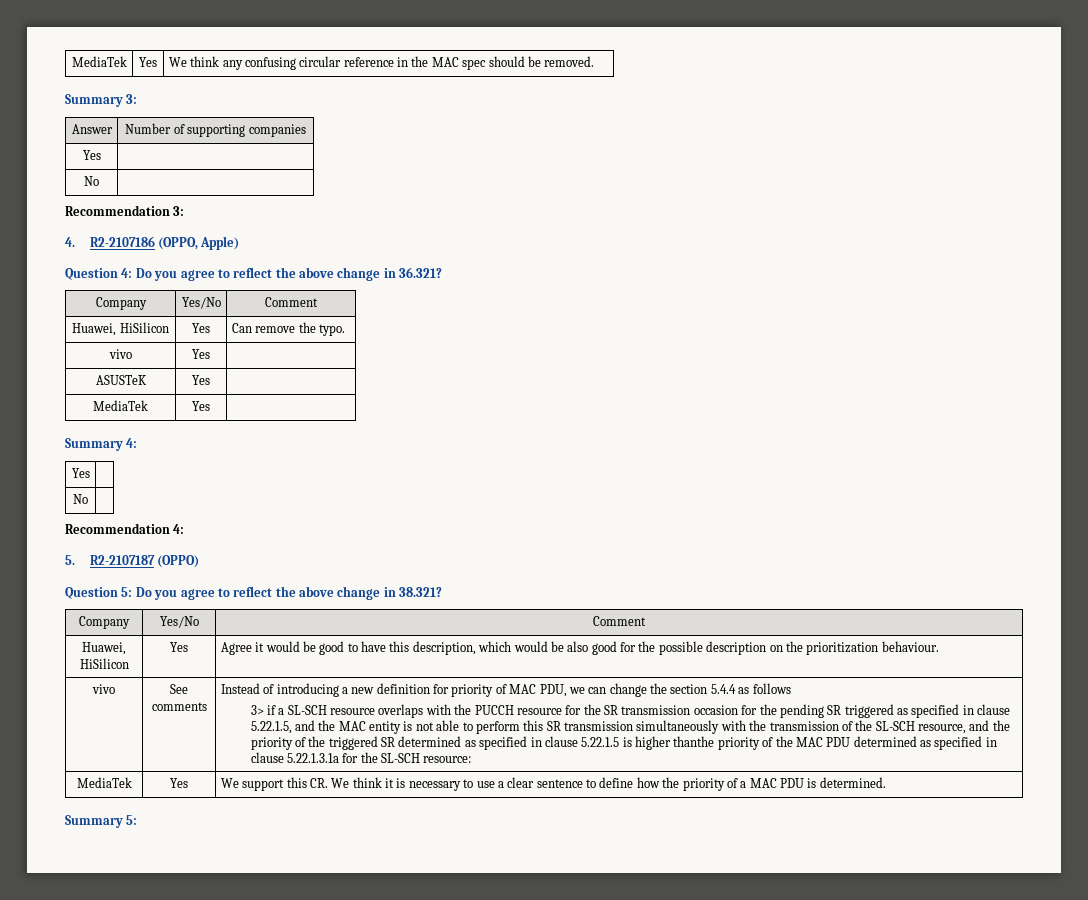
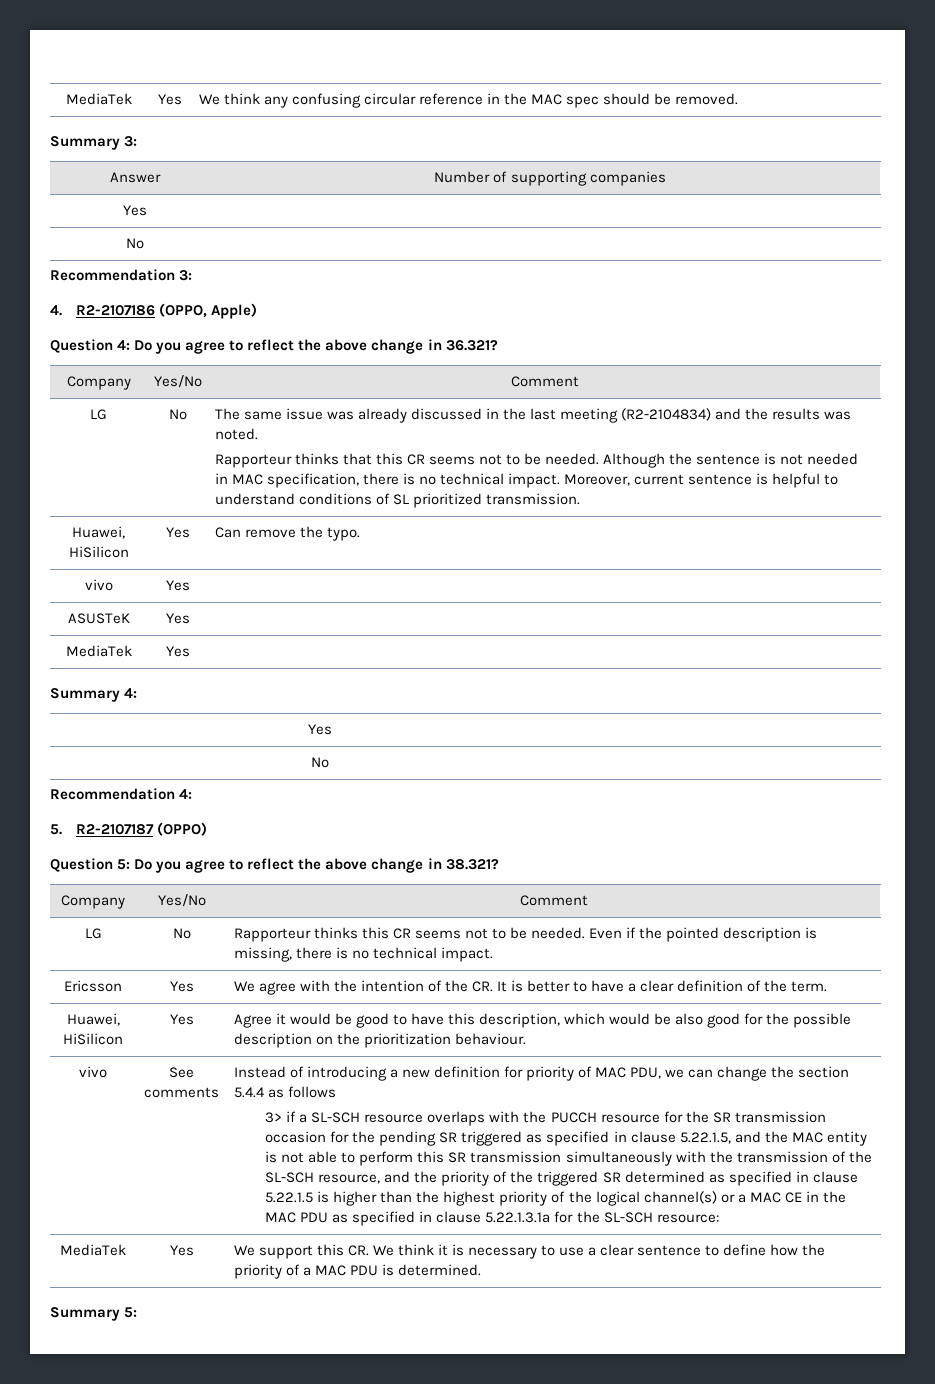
+ LG | No | The same issue was already discussed in the last meeting (R2-2104834) and the results was noted.
+ Rapporteur thinks that this CR seems not to be needed. Although the sentence is not needed in MAC specification, there is no technical impact. Moreover, current sentence is helpful to understand conditions of SL prioritized transmission.
+ LG | No | Rapporteur thinks this CR seems not to be needed. Even if the pointed description is missing, there is no technical impact.
+ Ericsson | Yes | We agree with the intention of the CR. It is better to have a clear definition of the term.
- 3> if a SL-SCH resource overlaps with the PUCCH resource for the SR transmission occasion for the pending SR triggered as specified in clause 5.22.1.5, and the MAC entity is not able to perform this SR transmission simultaneously with the transmission of the SL-SCH resource, and the priority of the triggered SR determined as specified in clause 5.22.1.5 is higher thanthe priority of the MAC PDU determined as specified in clause 5.22.1.3.1a for the SL-SCH resource:
+ 3> if a SL-SCH resource overlaps with the PUCCH resource for the SR transmission occasion for the pending SR triggered as specified in clause 5.22.1.5, and the MAC entity is not able to perform this SR transmission simultaneously with the transmission of the SL-SCH resource, and the priority of the triggered SR determined as specified in clause 5.22.1.5 is higher than the highest priority of the logical channel(s) or a MAC CE in the MAC PDU as specified in clause 5.22.1.3.1a for the SL-SCH resource:

